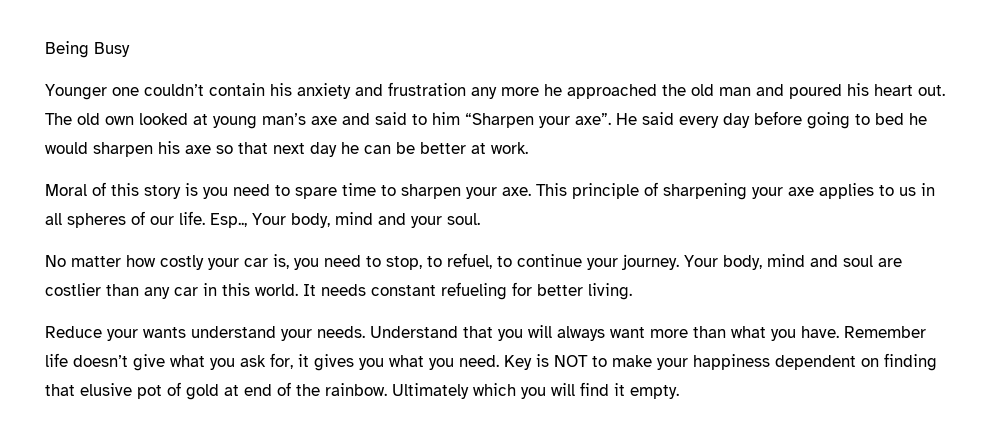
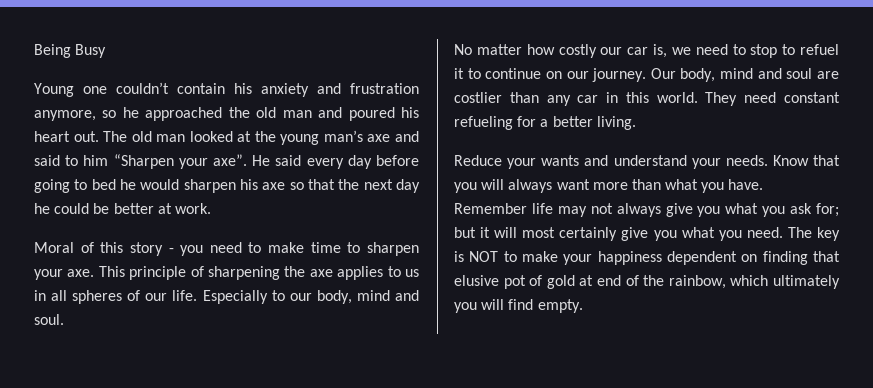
- Younger one couldn’t contain his anxiety and frustration any more he approached the old man and poured his heart out.
+ Young one couldn’t contain his anxiety and frustration anymore, so he approached the old man and poured his heart out.
- The old own looked at young man’s axe and said to him “Sharpen your axe”.
+ The old man looked at the young man’s axe and said to him “Sharpen your axe”.
- He said every day before going to bed he would sharpen his axe so that next day he can be better at work.
+ He said every day before going to bed he would sharpen his axe so that the next day he could be better at work.
- Moral of this story is you need to spare time to sharpen your axe.
+ Moral of this story - you need to make time to sharpen your axe.
- This principle of sharpening your axe applies to us in all spheres of our life.
+ This principle of sharpening the axe applies to us in all spheres of our life.
- Esp.., Your body, mind and your soul.
+ Especially to our body, mind and soul.
- No matter how costly your car is, you need to stop, to refuel, to continue your journey. Your body, mind and soul are costlier than any car in this world.
+ No matter how costly our car is, we need to stop to refuel it to continue on our journey. Our body, mind and soul are costlier than any car in this world.
- It needs constant refueling for better living.
+ They need constant refueling for a better living.
- Reduce your wants understand your needs.
+ Reduce your wants and understand your needs.
- Understand that you will always want more than what you have.
+ Know that you will always want more than what you have.
- Remember life doesn’t give what you ask for, it gives you what you need.
+ Remember life may not always give you what you ask for; but it will most certainly give you what you need.
- Key is NOT to make your happiness dependent on finding that elusive pot of gold at end of the rainbow. Ultimately which you will find it empty.
+ The key is NOT to make your happiness dependent on finding that elusive pot of gold at end of the rainbow, which ultimately you will find empty.

